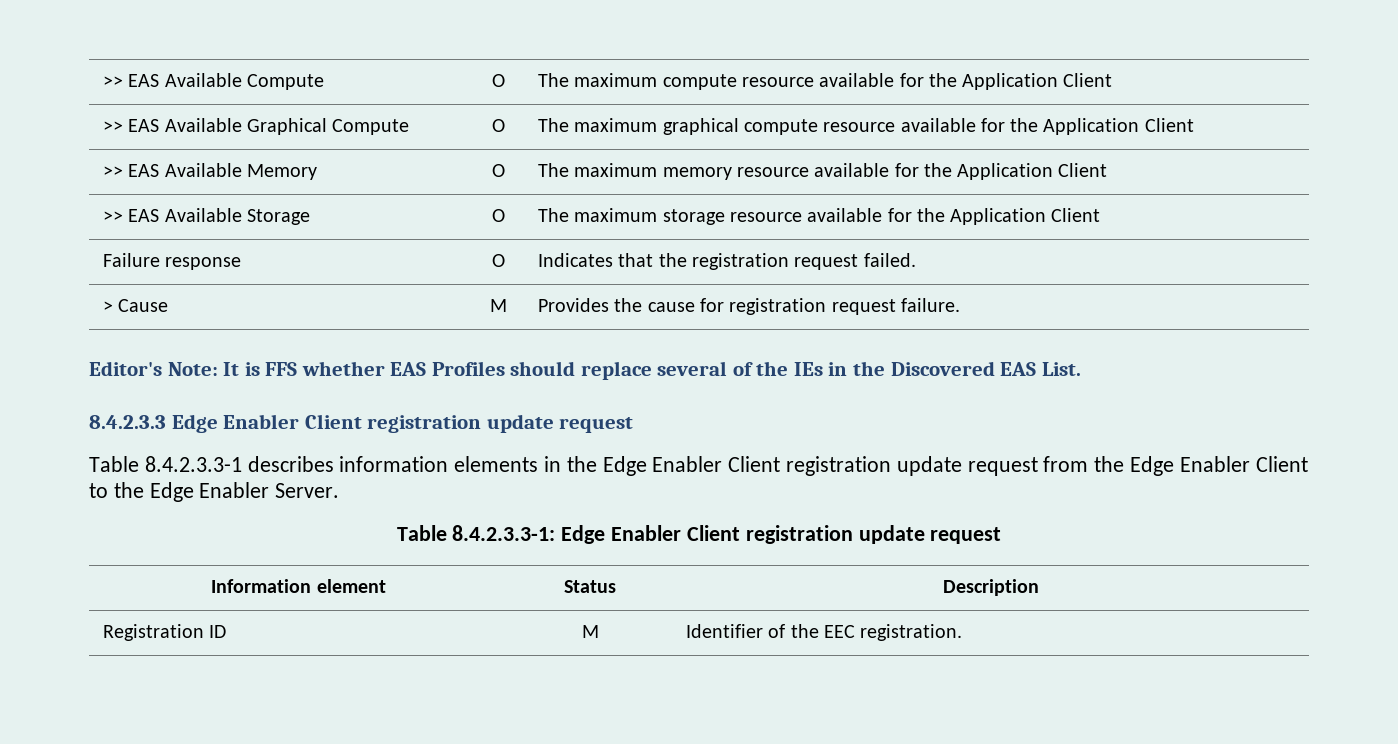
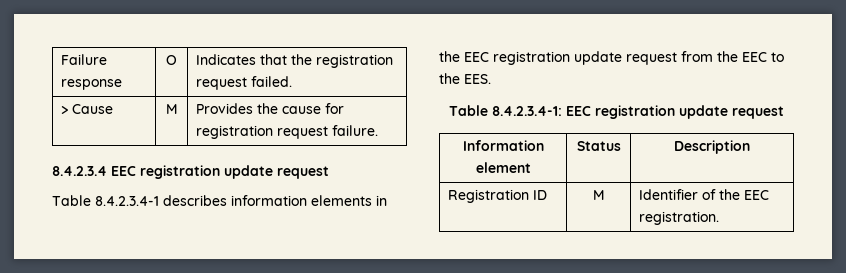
- >> EAS Available Compute | O | The maximum compute resource available for the Application Client
- >> EAS Available Graphical Compute | O | The maximum graphical compute resource available for the Application Client
- >> EAS Available Memory | O | The maximum memory resource available for the Application Client
- >> EAS Available Storage | O | The maximum storage resource available for the Application Client
- Editor's Note: It is FFS whether EAS Profiles should replace several of the IEs in the Discovered EAS List.
- 8.4.2.3.3 Edge Enabler Client registration update request
+ 8.4.2.3.4 EEC registration update request
- Table 8.4.2.3.3-1 describes information elements in the Edge Enabler Client registration update request from the Edge Enabler Client to the Edge Enabler Server.
- Table 8.4.2.3.3-1: Edge Enabler Client registration update request
+ Table 8.4.2.3.4-1 describes information elements in the EEC registration update request from the EEC to the EES.
+ Table 8.4.2.3.4-1: EEC registration update request

